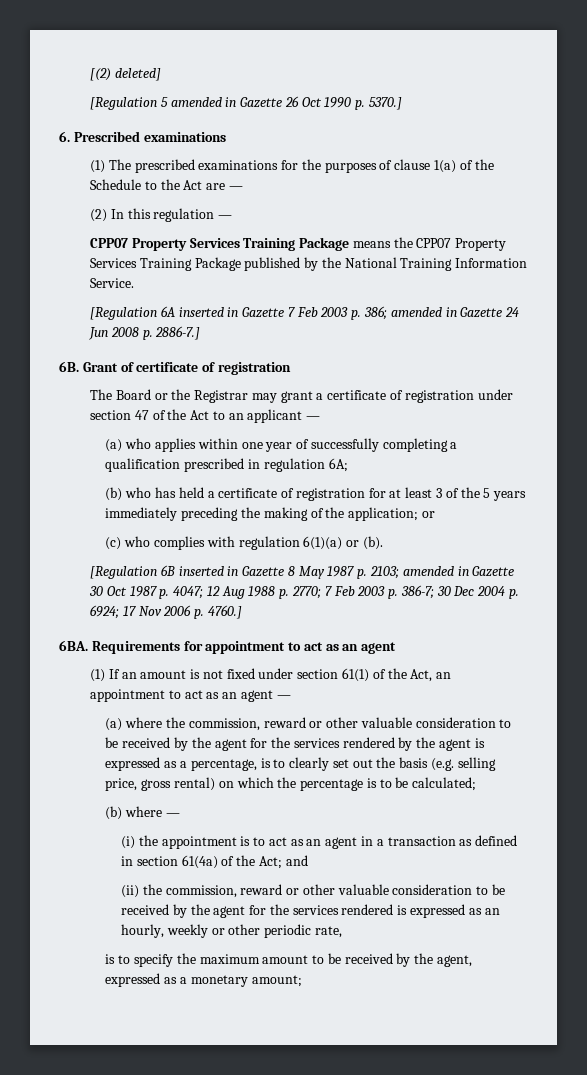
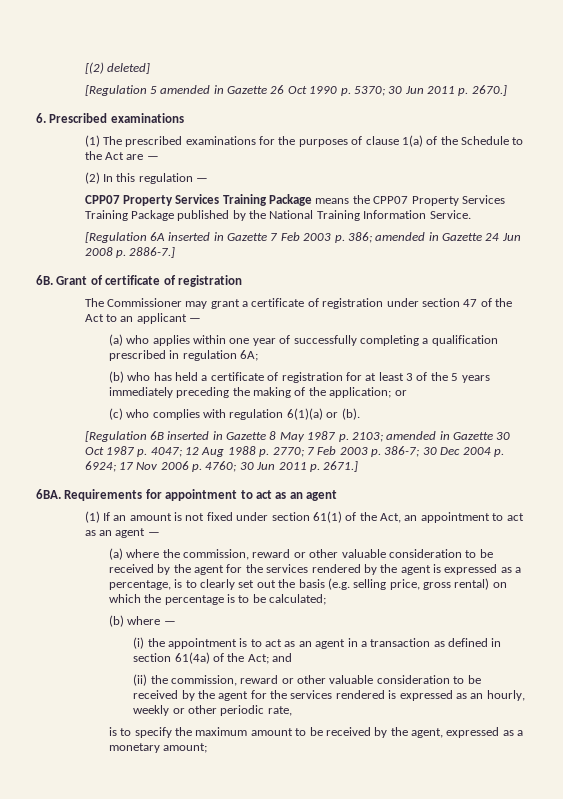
- [Regulation 5 amended in Gazette 26 Oct 1990 p. 5370.]
+ [Regulation 5 amended in Gazette 26 Oct 1990 p. 5370; 30 Jun 2011 p. 2670.]
- The Board or the Registrar may grant a certificate of registration under section 47 of the Act to an applicant —
+ The Commissioner may grant a certificate of registration under section 47 of the Act to an applicant —
- [Regulation 6B inserted in Gazette 8 May 1987 p. 2103; amended in Gazette 30 Oct 1987 p. 4047; 12 Aug 1988 p. 2770; 7 Feb 2003 p. 386-7; 30 Dec 2004 p. 6924; 17 Nov 2006 p. 4760.]
+ [Regulation 6B inserted in Gazette 8 May 1987 p. 2103; amended in Gazette 30 Oct 1987 p. 4047; 12 Aug 1988 p. 2770; 7 Feb 2003 p. 386-7; 30 Dec 2004 p. 6924; 17 Nov 2006 p. 4760; 30 Jun 2011 p. 2671.]

